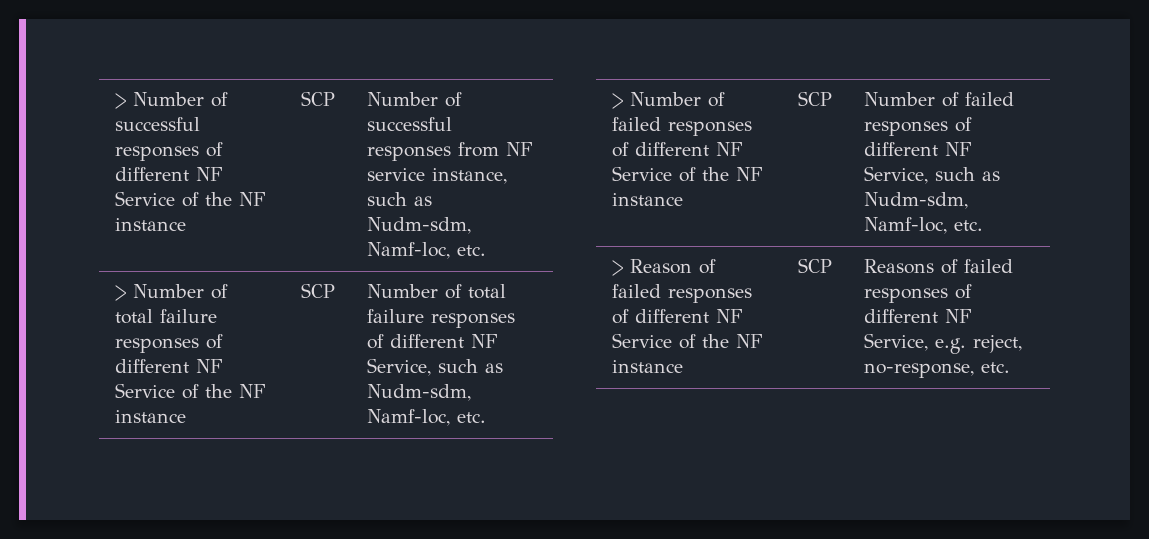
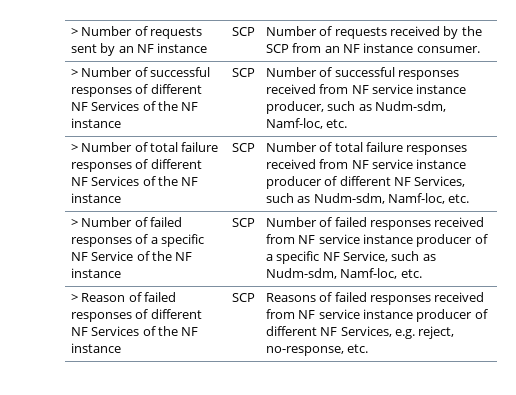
- > Number of successful responses of different NF Service of the NF instance | SCP | Number of successful responses from NF service instance, such as Nudm-sdm, Namf-loc, etc.
+ > Number of requests sent by an NF instance | SCP | Number of requests received by the SCP from an NF instance consumer.
+ > Number of successful responses of different NF Services of the NF instance | SCP | Number of successful responses received from NF service instance producer, such as Nudm-sdm, Namf-loc, etc.
- > Number of total failure responses of different NF Service of the NF instance | SCP | Number of total failure responses of different NF Service, such as Nudm-sdm, Namf-loc, etc.
+ > Number of total failure responses of different NF Services of the NF instance | SCP | Number of total failure responses received from NF service instance producer of different NF Services, such as Nudm-sdm, Namf-loc, etc.
- > Number of failed responses of different NF Service of the NF instance | SCP | Number of failed responses of different NF Service, such as Nudm-sdm, Namf-loc, etc.
+ > Number of failed responses of a specific NF Service of the NF instance | SCP | Number of failed responses received from NF service instance producer of a specific NF Service, such as Nudm-sdm, Namf-loc, etc.
- > Reason of failed responses of different NF Service of the NF instance | SCP | Reasons of failed responses of different NF Service, e.g. reject, no-response, etc.
+ > Reason of failed responses of different NF Services of the NF instance | SCP | Reasons of failed responses received from NF service instance producer of different NF Services, e.g. reject, no-response, etc.

